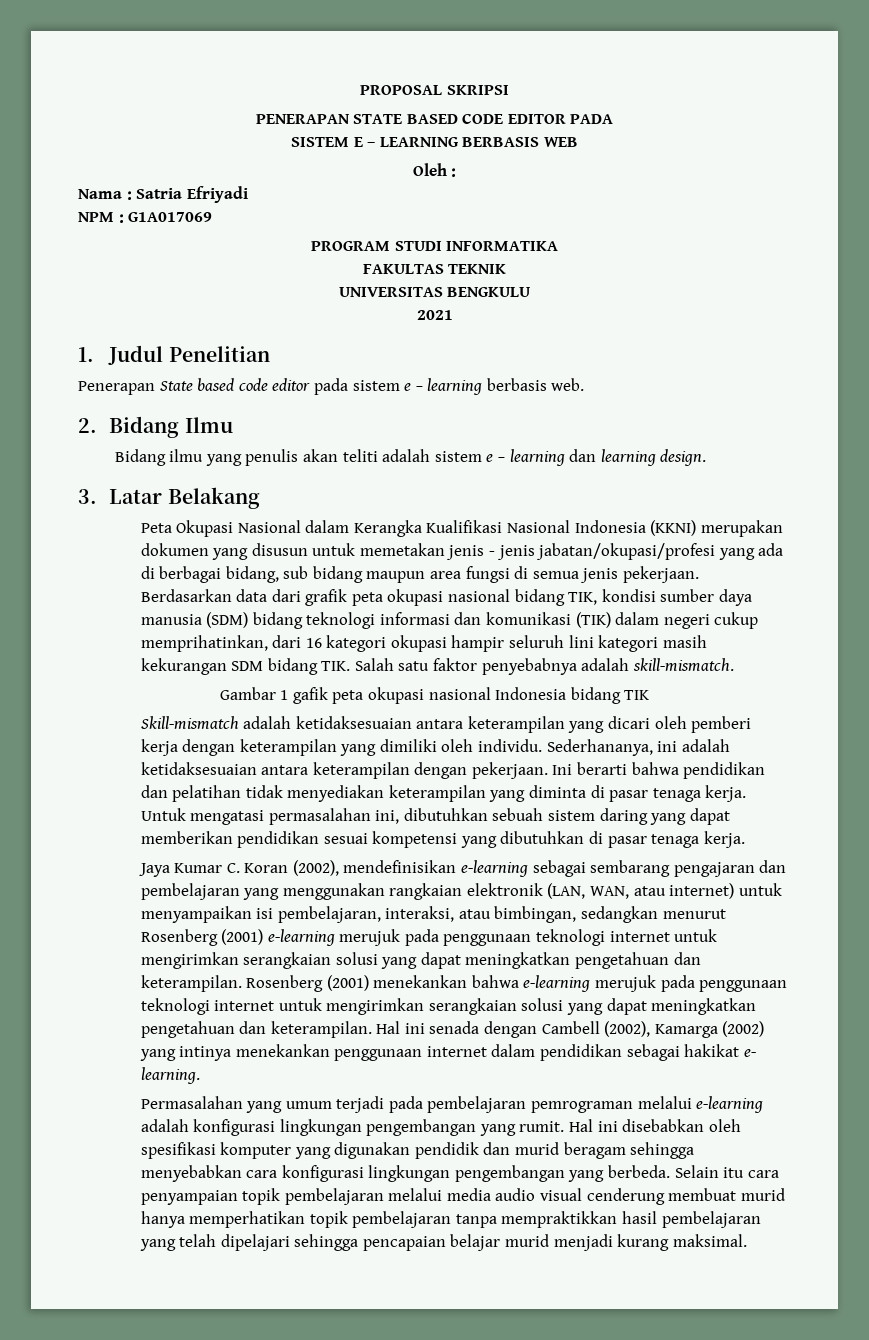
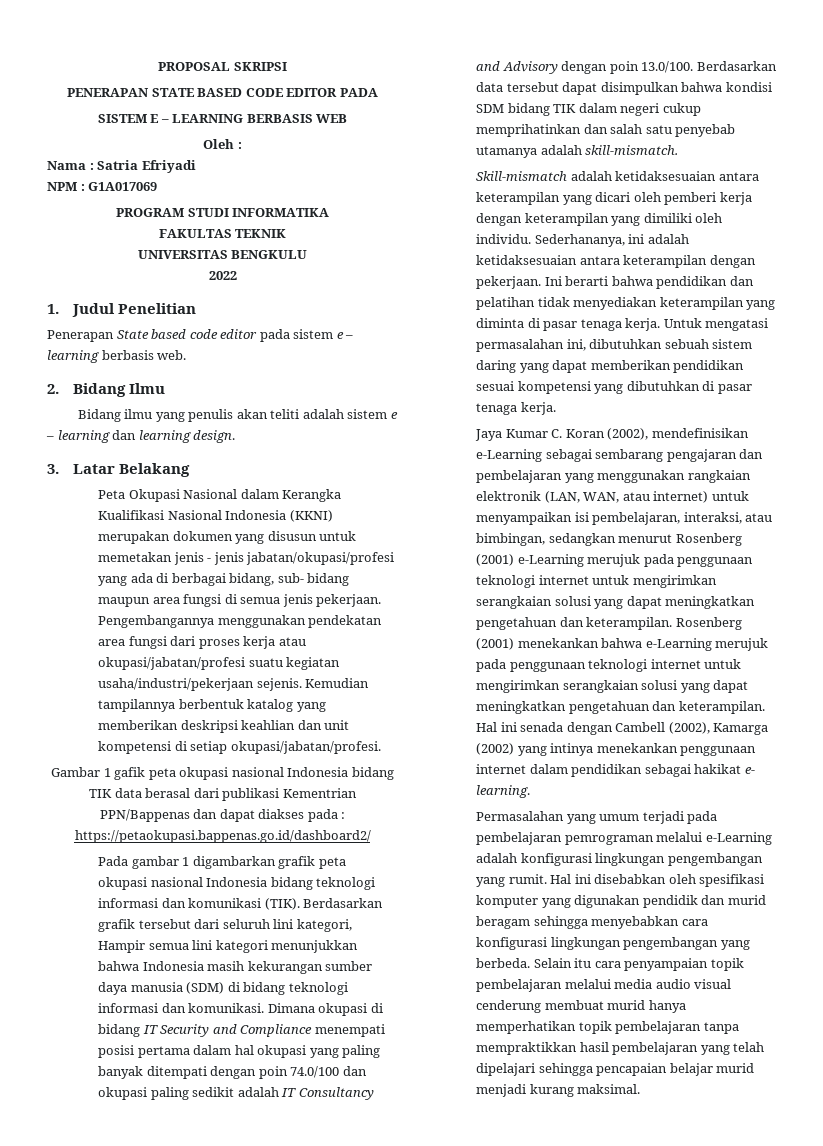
- 2021
+ 2022
- Peta Okupasi Nasional dalam Kerangka Kualifikasi Nasional Indonesia (KKNI) merupakan dokumen yang disusun untuk memetakan jenis - jenis jabatan/okupasi/profesi yang ada di berbagai bidang, sub bidang maupun area fungsi di semua jenis pekerjaan.
+ Peta Okupasi Nasional dalam Kerangka Kualifikasi Nasional Indonesia (KKNI) merupakan dokumen yang disusun untuk memetakan jenis - jenis jabatan/okupasi/profesi yang ada di berbagai bidang, sub- bidang maupun area fungsi di semua jenis pekerjaan.
- Berdasarkan data dari grafik peta okupasi nasional bidang TIK, kondisi sumber daya manusia (SDM) bidang teknologi informasi dan komunikasi (TIK) dalam negeri cukup memprihatinkan, dari 16 kategori okupasi hampir seluruh lini kategori masih kekurangan SDM bidang TIK. Salah satu faktor penyebabnya adalah skill-mismatch.
+ Pengembangannya menggunakan pendekatan area fungsi dari proses kerja atau okupasi/jabatan/profesi suatu kegiatan usaha/industri/pekerjaan sejenis. Kemudian tampilannya berbentuk katalog yang memberikan deskripsi keahlian dan unit kompetensi di setiap okupasi/jabatan/profesi.
- Gambar 1 gafik peta okupasi nasional Indonesia bidang TIK
+ Gambar 1 gafik peta okupasi nasional Indonesia bidang TIK data berasal dari publikasi Kementrian PPN/Bappenas dan dapat diakses pada : https://petaokupasi.bappenas.go.id/dashboard2/
+ Pada gambar 1 digambarkan grafik peta okupasi nasional Indonesia bidang teknologi informasi dan komunikasi (TIK). Berdasarkan grafik tersebut dari seluruh lini kategori, Hampir semua lini kategori menunjukkan bahwa Indonesia masih kekurangan sumber daya manusia (SDM) di bidang teknologi informasi dan komunikasi. Dimana okupasi di bidang IT Security and Compliance menempati posisi pertama dalam hal okupasi yang paling banyak ditempati dengan poin 74.0/100 dan okupasi paling sedikit adalah IT Consultancy and Advisory dengan poin 13.0/100. Berdasarkan data tersebut dapat disimpulkan bahwa kondisi SDM bidang TIK dalam negeri cukup memprihatinkan dan salah satu penyebab utamanya adalah skill-mismatch.
- Jaya Kumar C. Koran (2002), mendefinisikan e-learning sebagai sembarang pengajaran dan pembelajaran yang menggunakan rangkaian elektronik (LAN, WAN, atau internet) untuk menyampaikan isi pembelajaran, interaksi, atau bimbingan, sedangkan menurut Rosenberg (2001) e-learning merujuk pada penggunaan teknologi internet untuk mengirimkan serangkaian solusi yang dapat meningkatkan pengetahuan dan keterampilan.
+ Jaya Kumar C. Koran (2002), mendefinisikan e-Learning sebagai sembarang pengajaran dan pembelajaran yang menggunakan rangkaian elektronik (LAN, WAN, atau internet) untuk menyampaikan isi pembelajaran, interaksi, atau bimbingan, sedangkan menurut Rosenberg (2001) e-Learning merujuk pada penggunaan teknologi internet untuk mengirimkan serangkaian solusi yang dapat meningkatkan pengetahuan dan keterampilan.
- Rosenberg (2001) menekankan bahwa e-learning merujuk pada penggunaan teknologi internet untuk mengirimkan serangkaian solusi yang dapat meningkatkan pengetahuan dan keterampilan.
+ Rosenberg (2001) menekankan bahwa e-Learning merujuk pada penggunaan teknologi internet untuk mengirimkan serangkaian solusi yang dapat meningkatkan pengetahuan dan keterampilan.
- Permasalahan yang umum terjadi pada pembelajaran pemrograman melalui e-learning adalah konfigurasi lingkungan pengembangan yang rumit.
+ Permasalahan yang umum terjadi pada pembelajaran pemrograman melalui e-Learning adalah konfigurasi lingkungan pengembangan yang rumit.

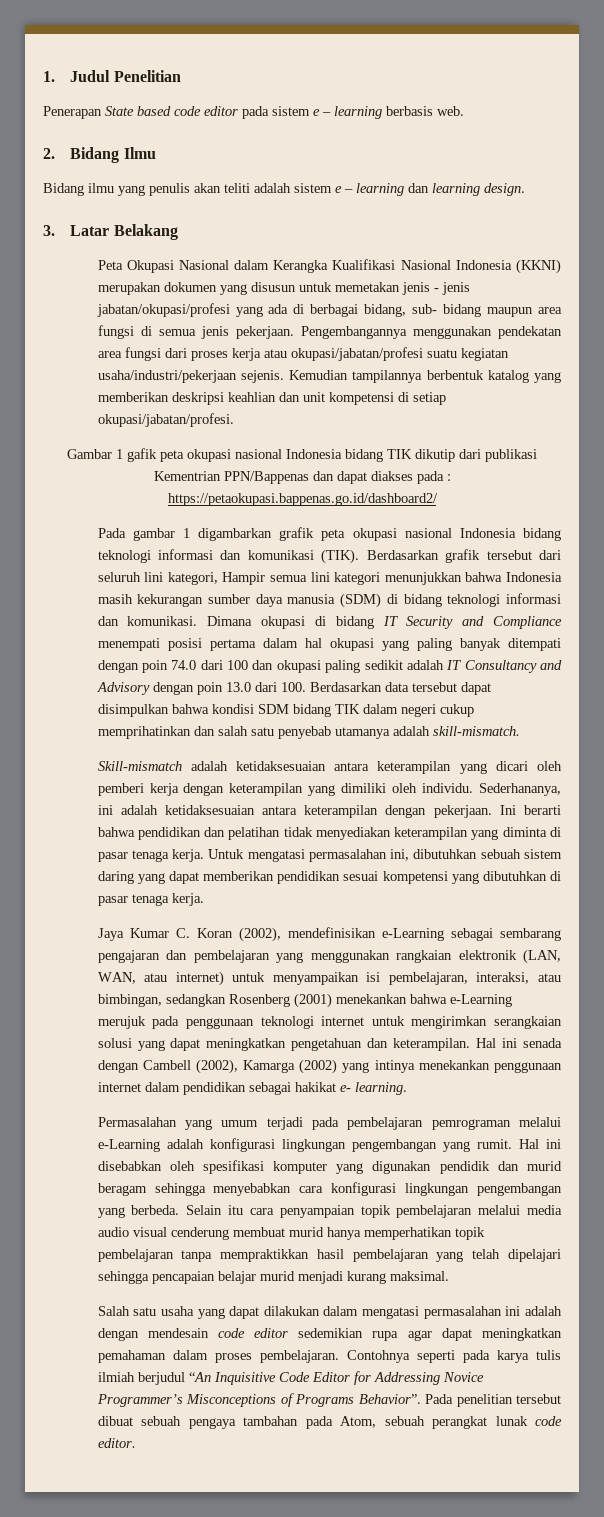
- PROPOSAL SKRIPSI
- PENERAPAN STATE BASED CODE EDITOR PADA
- SISTEM E – LEARNING BERBASIS WEB
- Oleh :
- Nama : Satria Efriyadi
- NPM : G1A017069
- PROGRAM STUDI INFORMATIKA
- FAKULTAS TEKNIK
- UNIVERSITAS BENGKULU
- 2022
- Gambar 1 gafik peta okupasi nasional Indonesia bidang TIK data berasal dari publikasi Kementrian PPN/Bappenas dan dapat diakses pada : https://petaokupasi.bappenas.go.id/dashboard2/
+ Gambar 1 gafik peta okupasi nasional Indonesia bidang TIK dikutip dari publikasi Kementrian PPN/Bappenas dan dapat diakses pada : https://petaokupasi.bappenas.go.id/dashboard2/
- Dimana okupasi di bidang IT Security and Compliance menempati posisi pertama dalam hal okupasi yang paling banyak ditempati dengan poin 74.0/100 dan okupasi paling sedikit adalah IT Consultancy and Advisory dengan poin 13.0/100. Berdasarkan data tersebut dapat disimpulkan bahwa kondisi SDM bidang TIK dalam negeri cukup memprihatinkan dan salah satu penyebab utamanya adalah skill-mismatch.
+ Dimana okupasi di bidang IT Security and Compliance menempati posisi pertama dalam hal okupasi yang paling banyak ditempati dengan poin 74.0 dari 100 dan okupasi paling sedikit adalah IT Consultancy and Advisory dengan poin 13.0 dari 100. Berdasarkan data tersebut dapat disimpulkan bahwa kondisi SDM bidang TIK dalam negeri cukup memprihatinkan dan salah satu penyebab utamanya adalah skill-mismatch.
- Jaya Kumar C. Koran (2002), mendefinisikan e-Learning sebagai sembarang pengajaran dan pembelajaran yang menggunakan rangkaian elektronik (LAN, WAN, atau internet) untuk menyampaikan isi pembelajaran, interaksi, atau bimbingan, sedangkan menurut Rosenberg (2001) e-Learning merujuk pada penggunaan teknologi internet untuk mengirimkan serangkaian solusi yang dapat meningkatkan pengetahuan dan keterampilan. Rosenberg (2001) menekankan bahwa e-Learning merujuk pada penggunaan teknologi internet untuk mengirimkan serangkaian solusi yang dapat meningkatkan pengetahuan dan keterampilan.
+ Jaya Kumar C. Koran (2002), mendefinisikan e-Learning sebagai sembarang pengajaran dan pembelajaran yang menggunakan rangkaian elektronik (LAN, WAN, atau internet) untuk menyampaikan isi pembelajaran, interaksi, atau bimbingan, sedangkan Rosenberg (2001) menekankan bahwa e-Learning merujuk pada penggunaan teknologi internet untuk mengirimkan serangkaian solusi yang dapat meningkatkan pengetahuan dan keterampilan.
+ Salah satu usaha yang dapat dilakukan dalam mengatasi permasalahan ini adalah dengan mendesain code editor sedemikian rupa agar dapat meningkatkan pemahaman dalam proses pembelajaran. Contohnya seperti pada karya tulis ilmiah berjudul “An Inquisitive Code Editor for Addressing Novice Programmer’s Misconceptions of Programs Behavior”. Pada penelitian tersebut dibuat sebuah pengaya tambahan pada Atom, sebuah perangkat lunak code editor.

